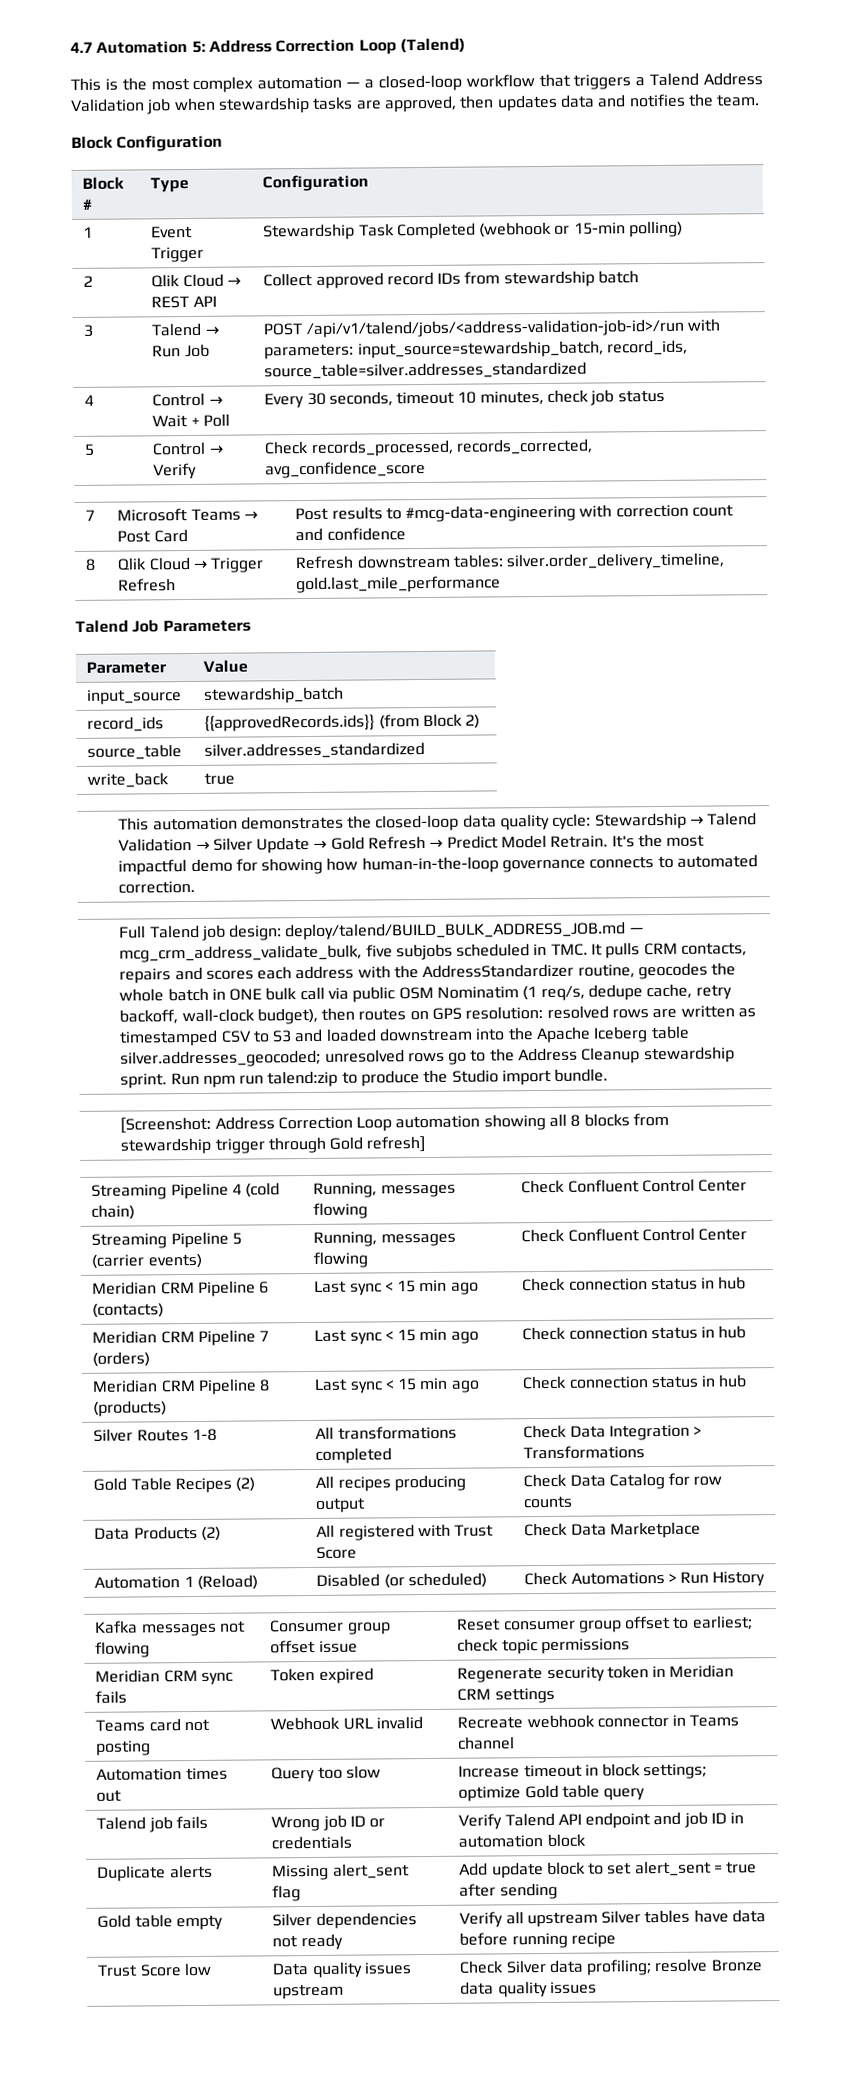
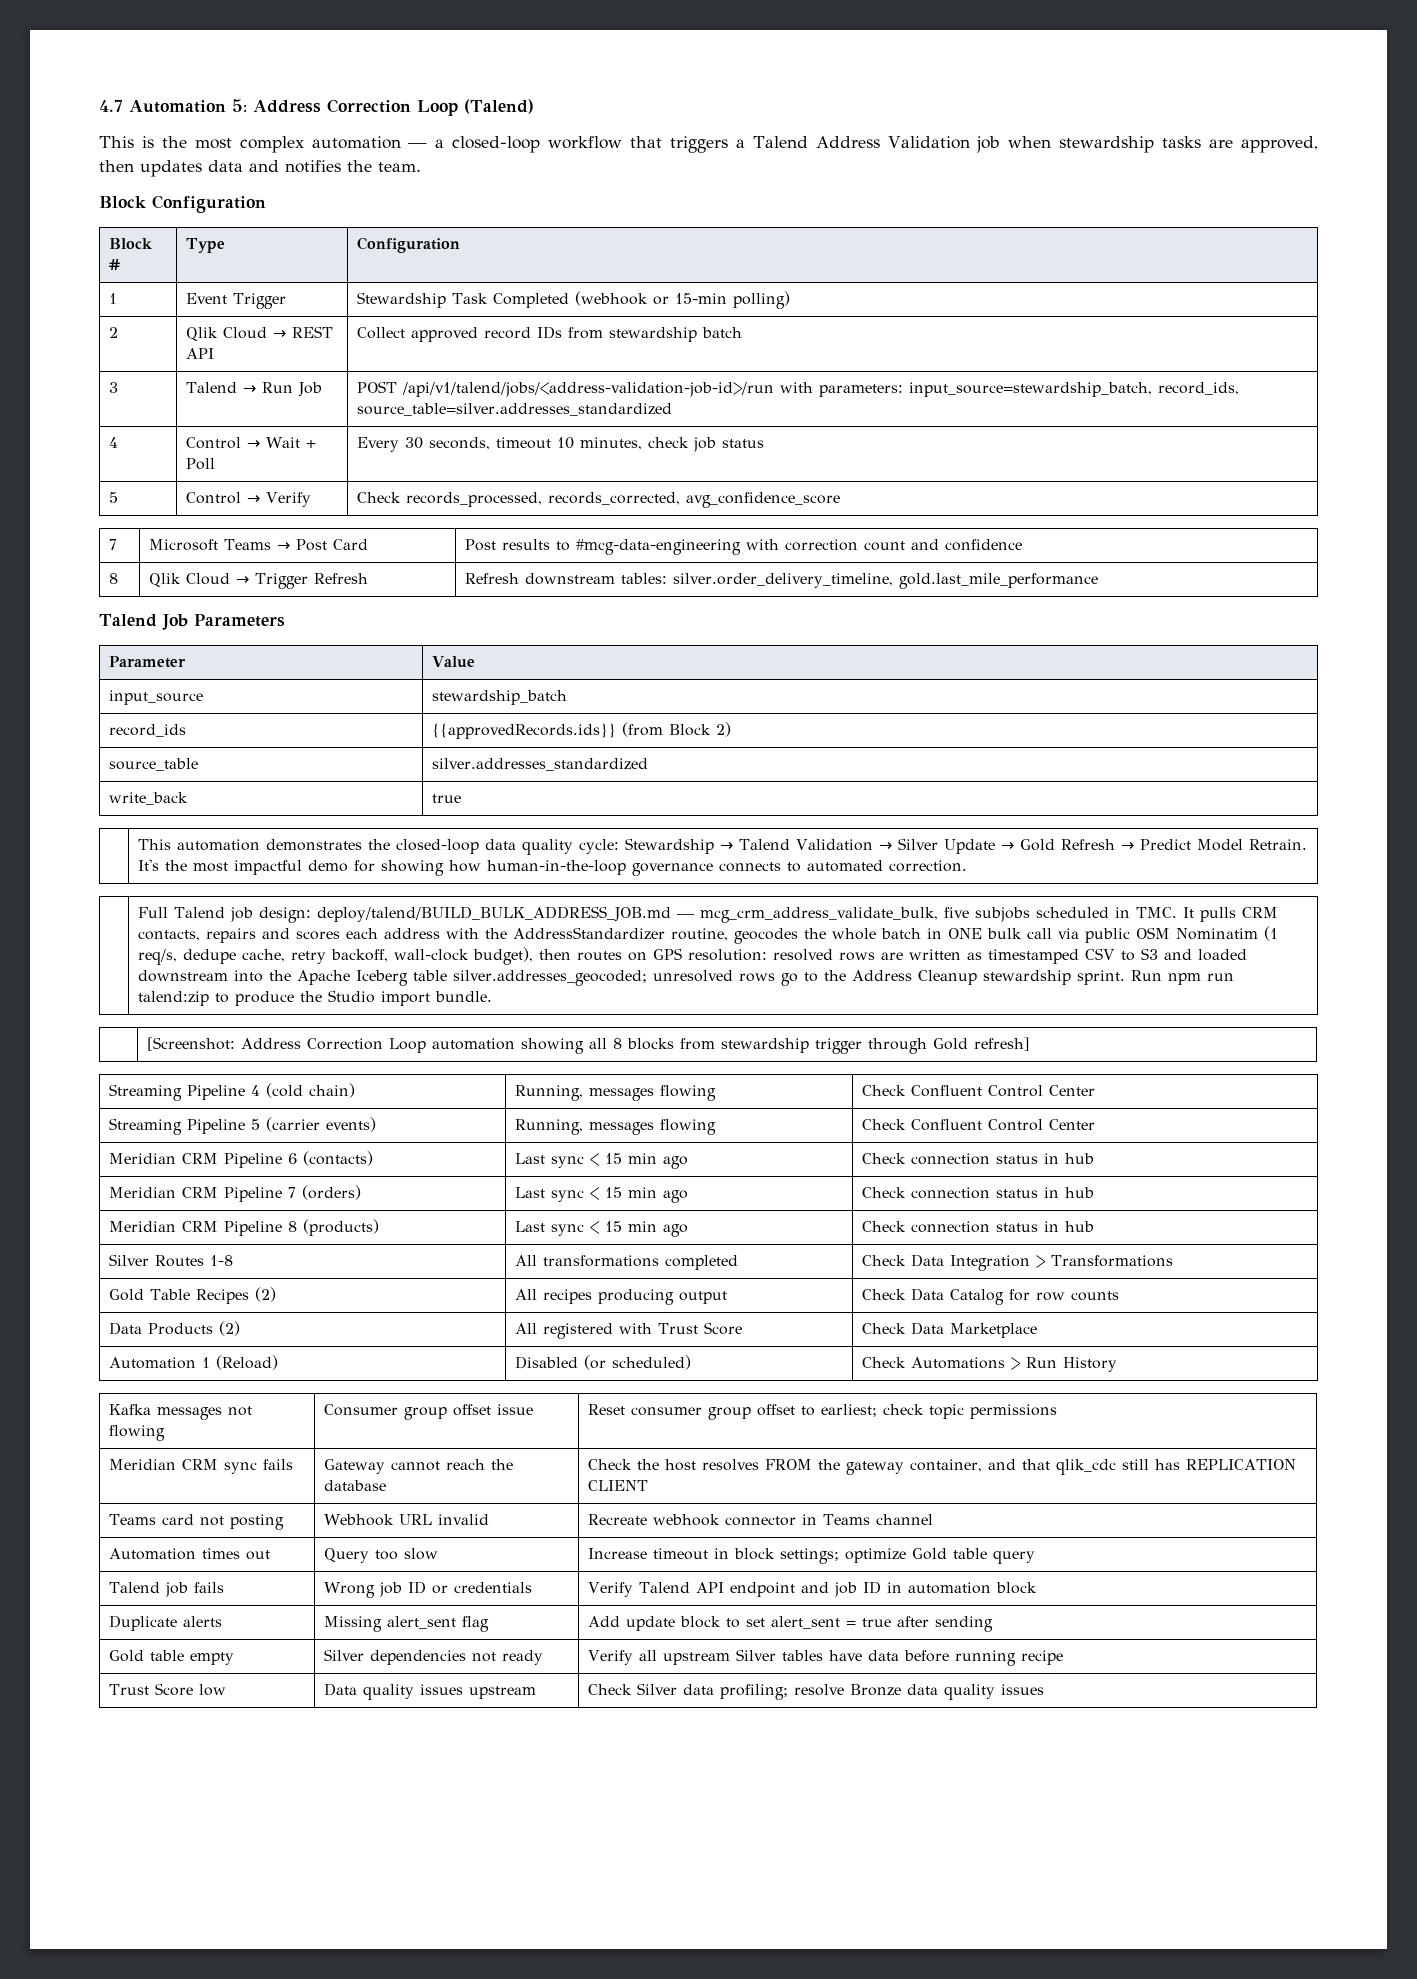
- Meridian CRM sync fails | Token expired | Regenerate security token in Meridian CRM settings
+ Meridian CRM sync fails | Gateway cannot reach the database | Check the host resolves FROM the gateway container, and that qlik_cdc still has REPLICATION CLIENT

